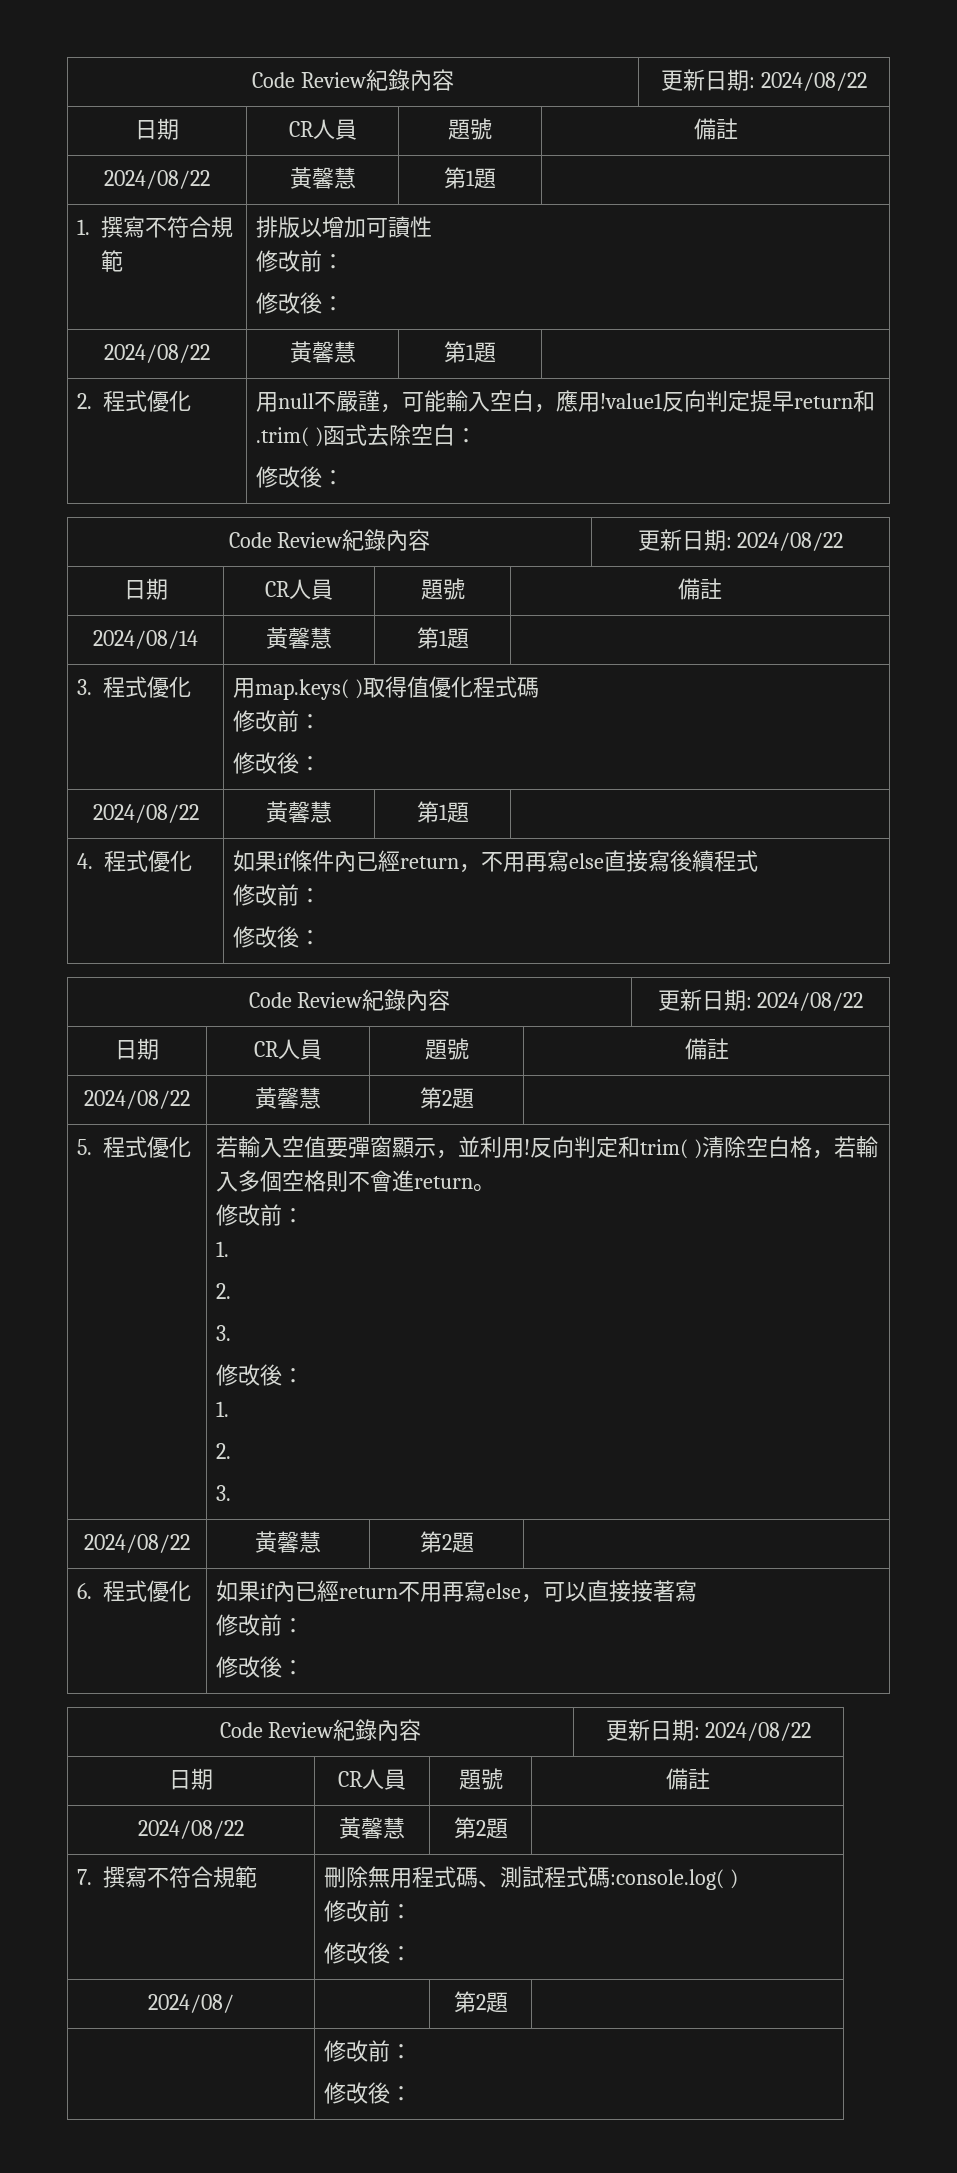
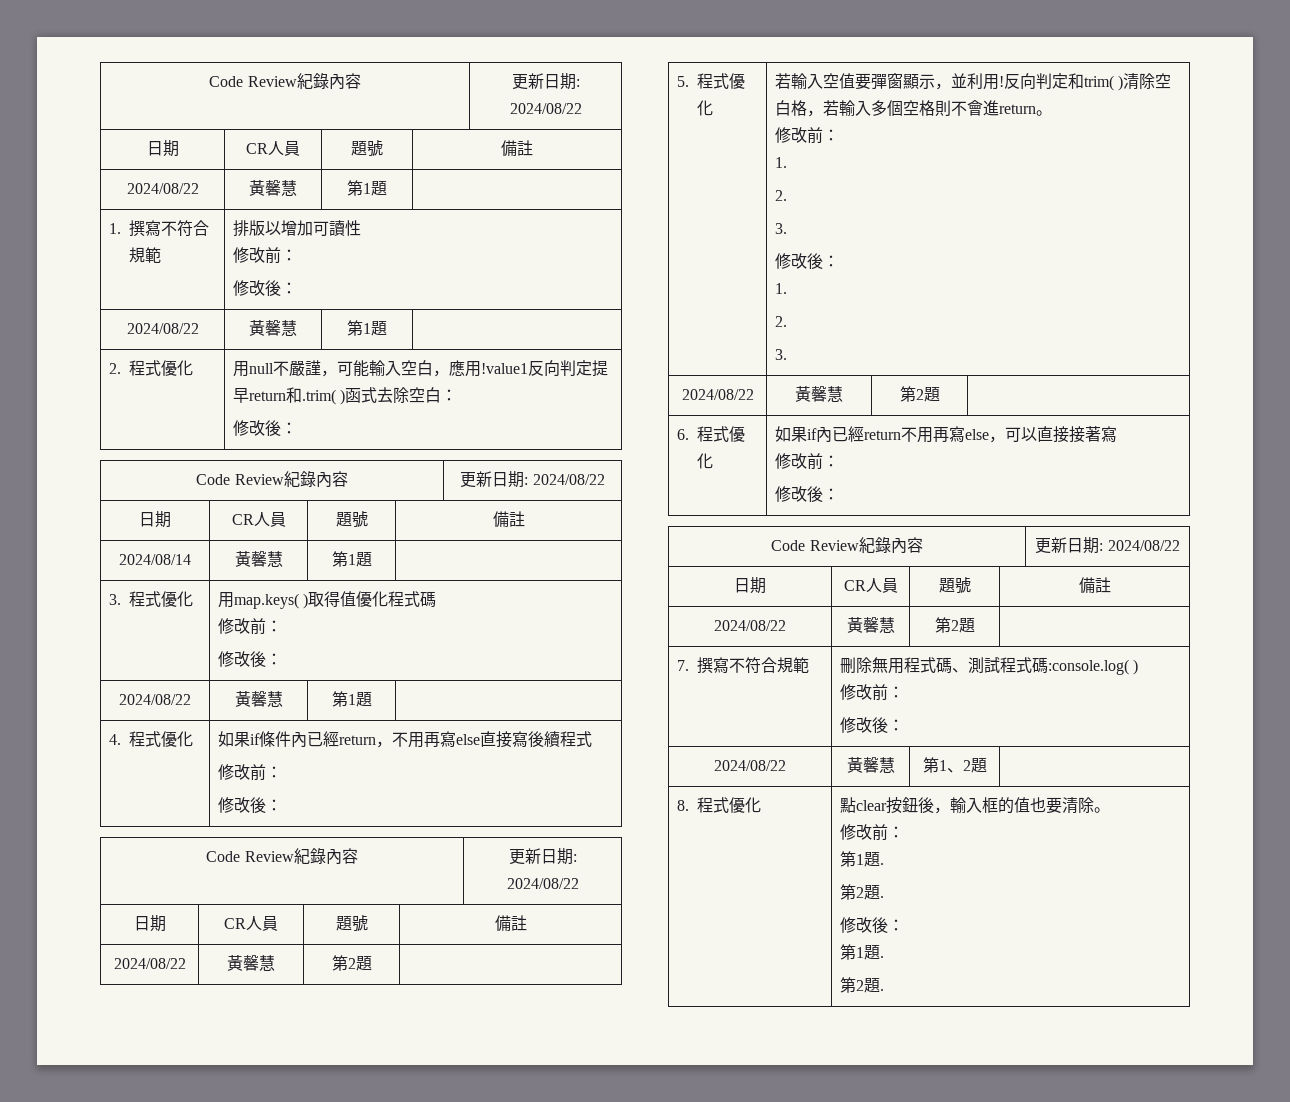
- 2024/08/ | | 第2題 |
- | 修改前：
+ 2024/08/22 | 黃馨慧 | 第1、2題 |
+ 8.程式優化 | 點clear按鈕後，輸入框的值也要清除。
+ 修改前：
+ 第1題.
+ 第2題.
  修改後：
+ 第1題.
+ 第2題.

